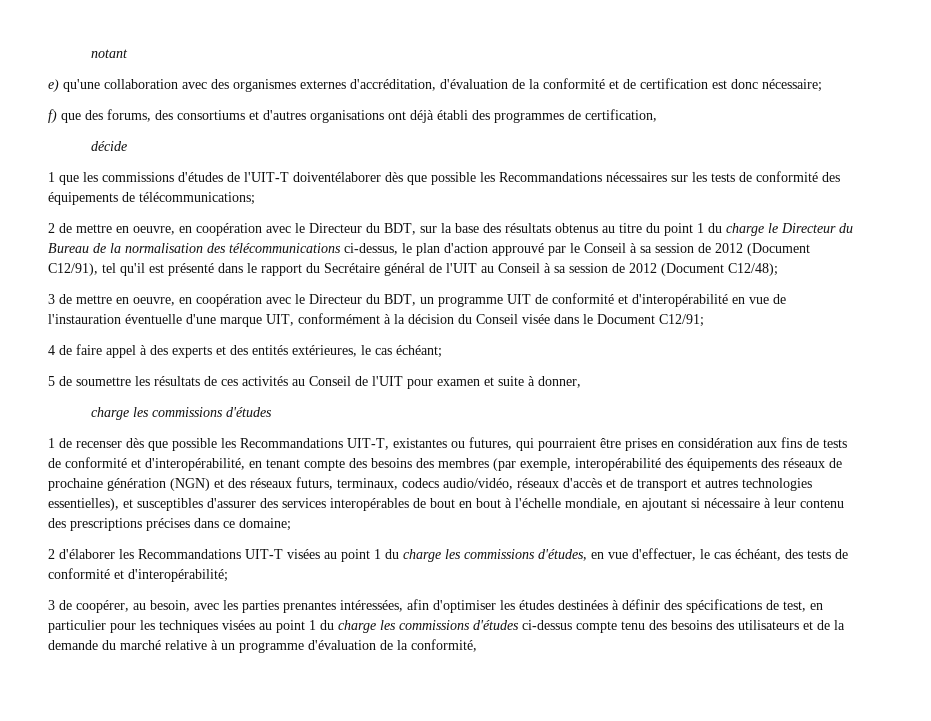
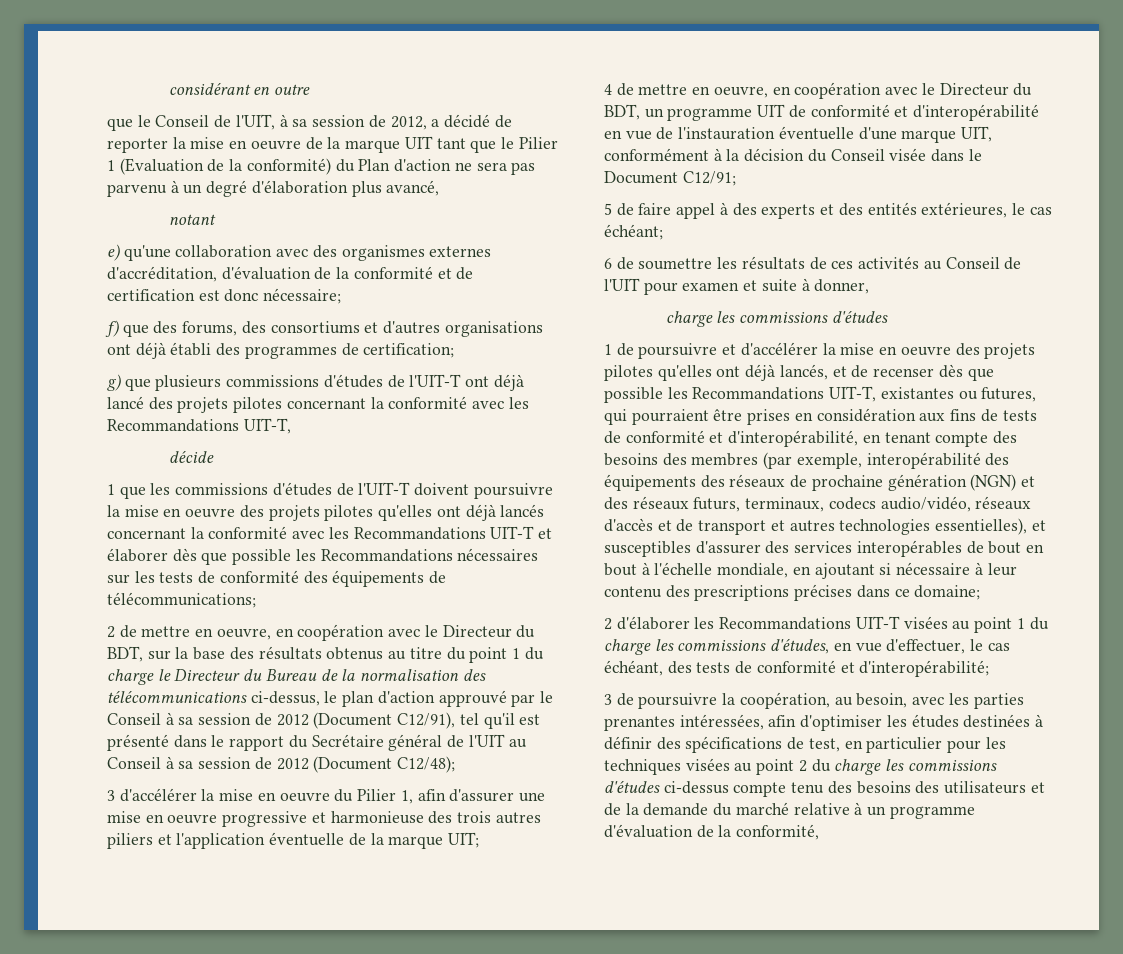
+ considérant en outre
+ que le Conseil de l'UIT, à sa session de 2012, a décidé de reporter la mise en oeuvre de la marque UIT tant que le Pilier 1 (Evaluation de la conformité) du Plan d'action ne sera pas parvenu à un degré d'élaboration plus avancé,
- f) que des forums, des consortiums et d'autres organisations ont déjà établi des programmes de certification,
+ f) que des forums, des consortiums et d'autres organisations ont déjà établi des programmes de certification;
+ g) que plusieurs commissions d'études de l'UIT-T ont déjà lancé des projets pilotes concernant la conformité avec les Recommandations UIT-T,
- 1 que les commissions d'études de l'UIT-T doiventélaborer dès que possible les Recommandations nécessaires sur les tests de conformité des équipements de télécommunications;
+ 1 que les commissions d'études de l'UIT-T doivent poursuivre la mise en oeuvre des projets pilotes qu'elles ont déjà lancés concernant la conformité avec les Recommandations UIT-T et élaborer dès que possible les Recommandations nécessaires sur les tests de conformité des équipements de télécommunications;
- 3 de mettre en oeuvre, en coopération avec le Directeur du BDT, un programme UIT de conformité et d'interopérabilité en vue de l'instauration éventuelle d'une marque UIT, conformément à la décision du Conseil visée dans le Document C12/91;
+ 3 d'accélérer la mise en oeuvre du Pilier 1, afin d'assurer une mise en oeuvre progressive et harmonieuse des trois autres piliers et l'application éventuelle de la marque UIT;
+ 4 de mettre en oeuvre, en coopération avec le Directeur du BDT, un programme UIT de conformité et d'interopérabilité en vue de l'instauration éventuelle d'une marque UIT, conformément à la décision du Conseil visée dans le Document C12/91;
- 4 de faire appel à des experts et des entités extérieures, le cas échéant;
+ 5 de faire appel à des experts et des entités extérieures, le cas échéant;
- 5 de soumettre les résultats de ces activités au Conseil de l'UIT pour examen et suite à donner,
+ 6 de soumettre les résultats de ces activités au Conseil de l'UIT pour examen et suite à donner,
- 1 de recenser dès que possible les Recommandations UIT-T, existantes ou futures, qui pourraient être prises en considération aux fins de tests de conformité et d'interopérabilité, en tenant compte des besoins des membres (par exemple, interopérabilité des équipements des réseaux de prochaine génération (NGN) et des réseaux futurs, terminaux, codecs audio/vidéo, réseaux d'accès et de transport et autres technologies essentielles), et susceptibles d'assurer des services interopérables de bout en bout à l'échelle mondiale, en ajoutant si nécessaire à leur contenu des prescriptions précises dans ce domaine;
+ 1 de poursuivre et d'accélérer la mise en oeuvre des projets pilotes qu'elles ont déjà lancés, et de recenser dès que possible les Recommandations UIT-T, existantes ou futures, qui pourraient être prises en considération aux fins de tests de conformité et d'interopérabilité, en tenant compte des besoins des membres (par exemple, interopérabilité des équipements des réseaux de prochaine génération (NGN) et des réseaux futurs, terminaux, codecs audio/vidéo, réseaux d'accès et de transport et autres technologies essentielles), et susceptibles d'assurer des services interopérables de bout en bout à l'échelle mondiale, en ajoutant si nécessaire à leur contenu des prescriptions précises dans ce domaine;
- 3 de coopérer, au besoin, avec les parties prenantes intéressées, afin d'optimiser les études destinées à définir des spécifications de test, en particulier pour les techniques visées au point 1 du charge les commissions d'études ci-dessus compte tenu des besoins des utilisateurs et de la demande du marché relative à un programme d'évaluation de la conformité,
+ 3 de poursuivre la coopération, au besoin, avec les parties prenantes intéressées, afin d'optimiser les études destinées à définir des spécifications de test, en particulier pour les techniques visées au point 2 du charge les commissions d'études ci-dessus compte tenu des besoins des utilisateurs et de la demande du marché relative à un programme d'évaluation de la conformité,

